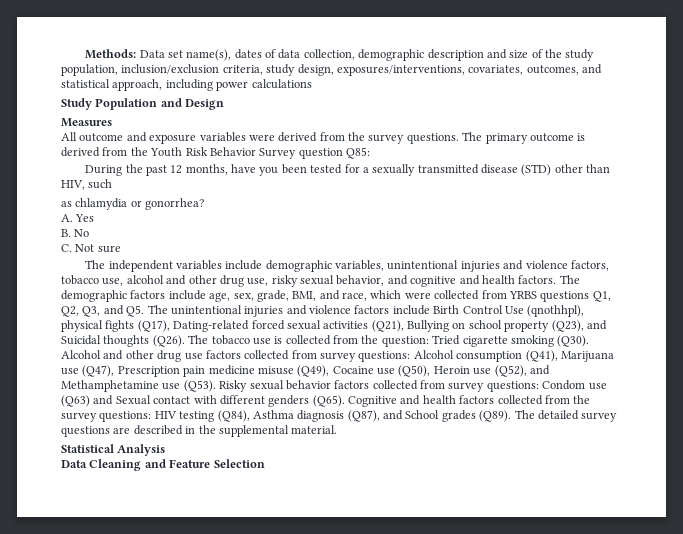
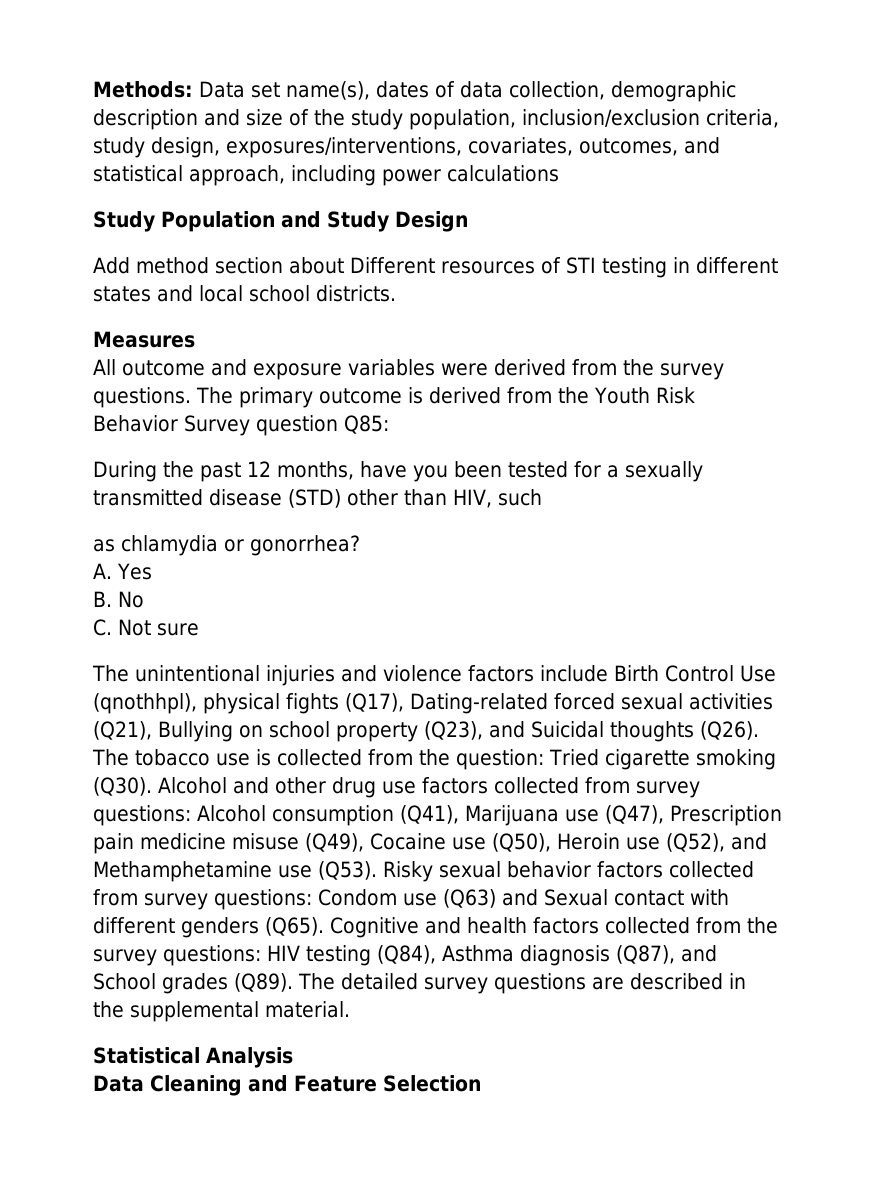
- Study Population and Design
+ Study Population and Study Design
+ Add method section about Different resources of STI testing in different states and local school districts.
- The independent variables include demographic variables, unintentional injuries and violence factors, tobacco use, alcohol and other drug use, risky sexual behavior, and cognitive and health factors. The demographic factors include age, sex, grade, BMI, and race, which were collected from YRBS questions Q1, Q2, Q3, and Q5. The unintentional injuries and violence factors include Birth Control Use (qnothhpl), physical fights (Q17), Dating-related forced sexual activities (Q21), Bullying on school property (Q23), and Suicidal thoughts (Q26).
+ The unintentional injuries and violence factors include Birth Control Use (qnothhpl), physical fights (Q17), Dating-related forced sexual activities (Q21), Bullying on school property (Q23), and Suicidal thoughts (Q26).

